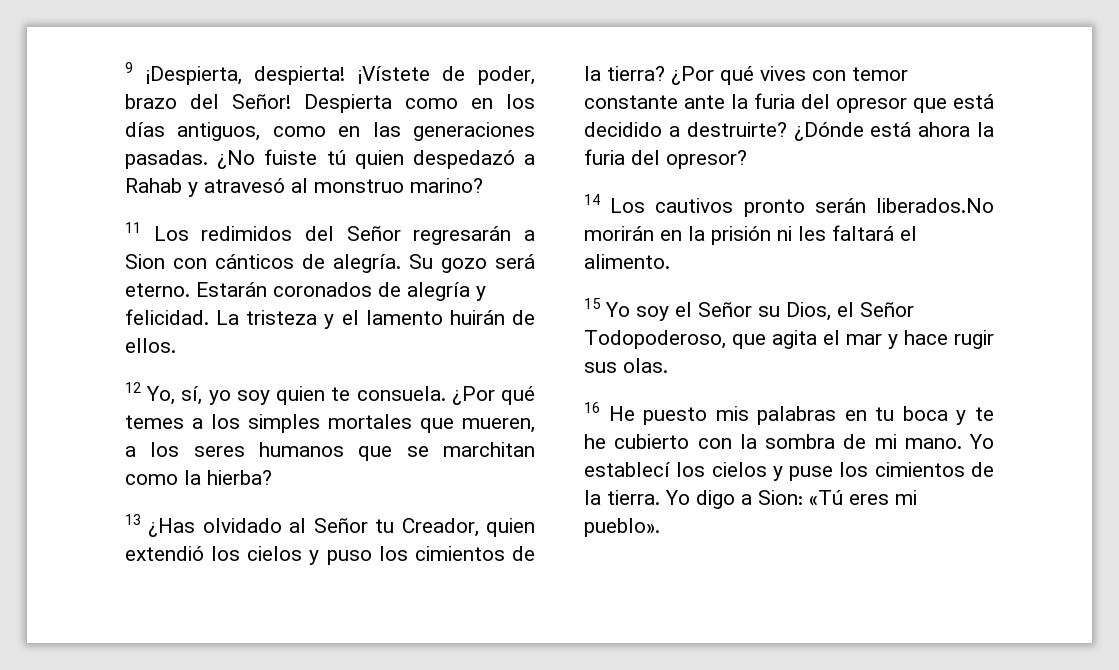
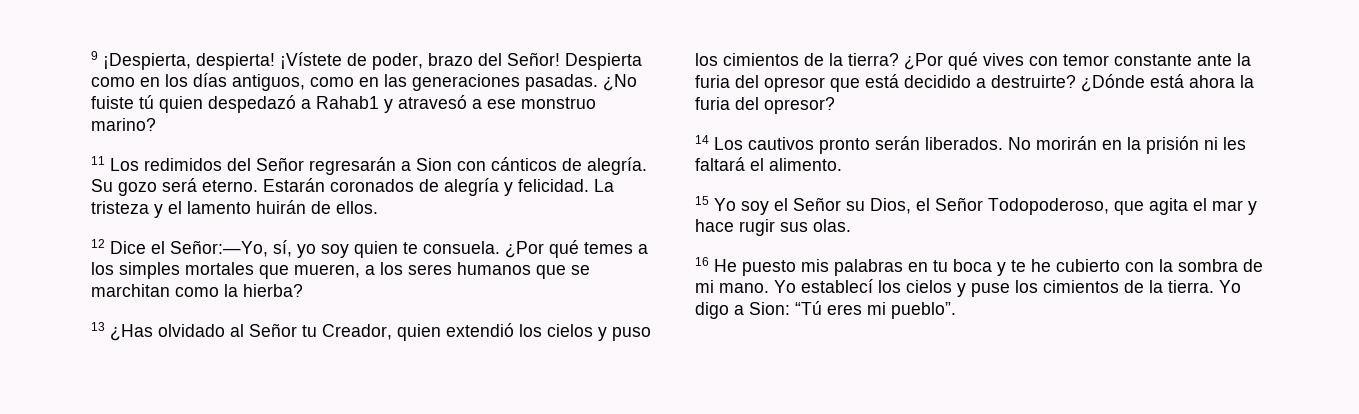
- ¿No fuiste tú quien despedazó a Rahab y atravesó al monstruo marino?
+ ¿No fuiste tú quien despedazó a Rahab1 y atravesó a ese monstruo marino?
- 12 Yo, sí, yo soy quien te consuela.
+ 12 Dice el Señor:—Yo, sí, yo soy quien te consuela.
- 14 Los cautivos pronto serán liberados.No morirán en la prisión ni les faltará el alimento.
+ 14 Los cautivos pronto serán liberados. No morirán en la prisión ni les faltará el alimento.
- Yo digo a Sion: «Tú eres mi pueblo».
+ Yo digo a Sion: “Tú eres mi pueblo”.

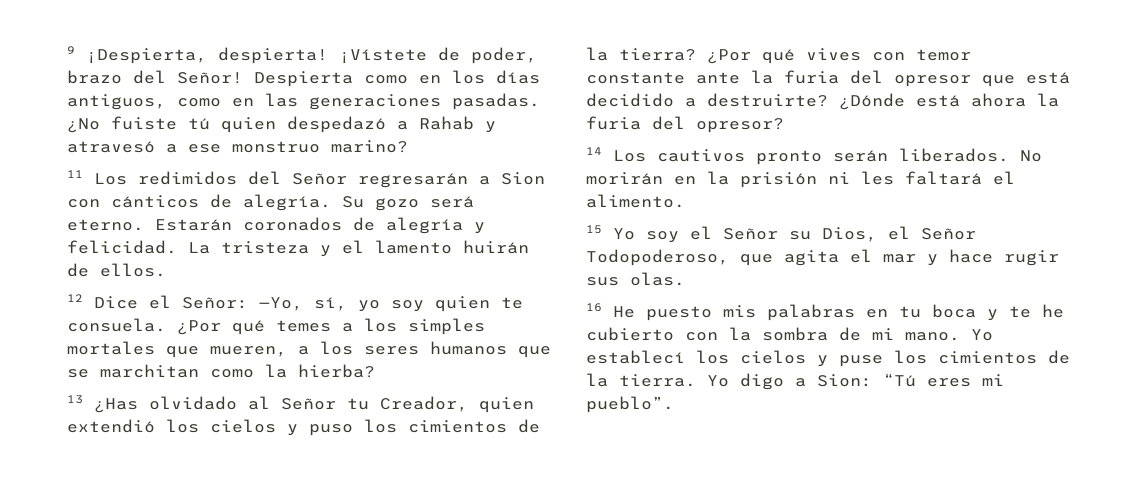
- ¿No fuiste tú quien despedazó a Rahab1 y atravesó a ese monstruo marino?
+ ¿No fuiste tú quien despedazó a Rahab y atravesó a ese monstruo marino?
- 12 Dice el Señor:—Yo, sí, yo soy quien te consuela.
+ 12 Dice el Señor: —Yo, sí, yo soy quien te consuela.

